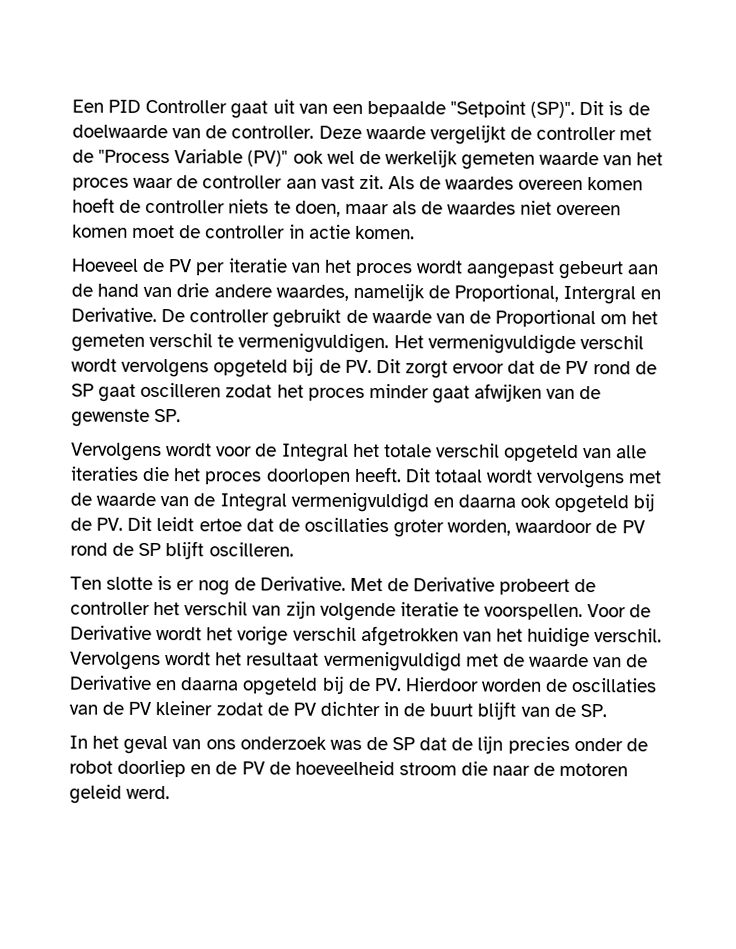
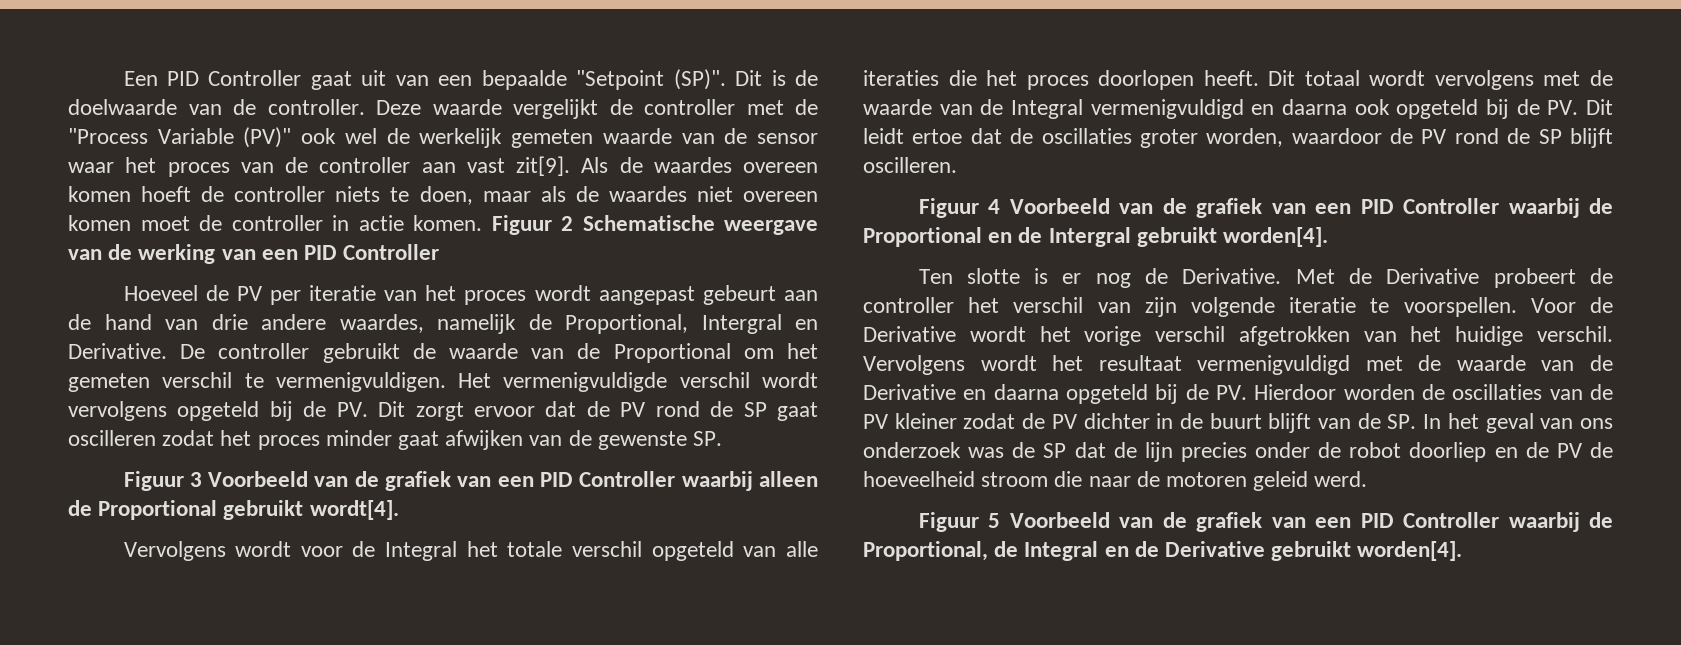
- Deze waarde vergelijkt de controller met de "Process Variable (PV)" ook wel de werkelijk gemeten waarde van het proces waar de controller aan vast zit.
+ Deze waarde vergelijkt de controller met de "Process Variable (PV)" ook wel de werkelijk gemeten waarde van de sensor waar het proces van de controller aan vast zit[9].
+ Figuur 2 Schematische weergave van de werking van een PID Controller
+ Figuur 3 Voorbeeld van de grafiek van een PID Controller waarbij alleen de Proportional gebruikt wordt[4].
+ Figuur 4 Voorbeeld van de grafiek van een PID Controller waarbij de Proportional en de Intergral gebruikt worden[4].
- Vervolgens wordt het resultaat vermenigvuldigd met de waarde van de Derivative en daarna opgeteld bij de PV. Hierdoor worden de oscillaties van de PV kleiner zodat de PV dichter in de buurt blijft van de SP.
- In het geval van ons onderzoek was de SP dat de lijn precies onder de robot doorliep en de PV de hoeveelheid stroom die naar de motoren geleid werd.
+ Vervolgens wordt het resultaat vermenigvuldigd met de waarde van de Derivative en daarna opgeteld bij de PV. Hierdoor worden de oscillaties van de PV kleiner zodat de PV dichter in de buurt blijft van de SP. In het geval van ons onderzoek was de SP dat de lijn precies onder de robot doorliep en de PV de hoeveelheid stroom die naar de motoren geleid werd.
+ Figuur 5 Voorbeeld van de grafiek van een PID Controller waarbij de Proportional, de Integral en de Derivative gebruikt worden[4].

